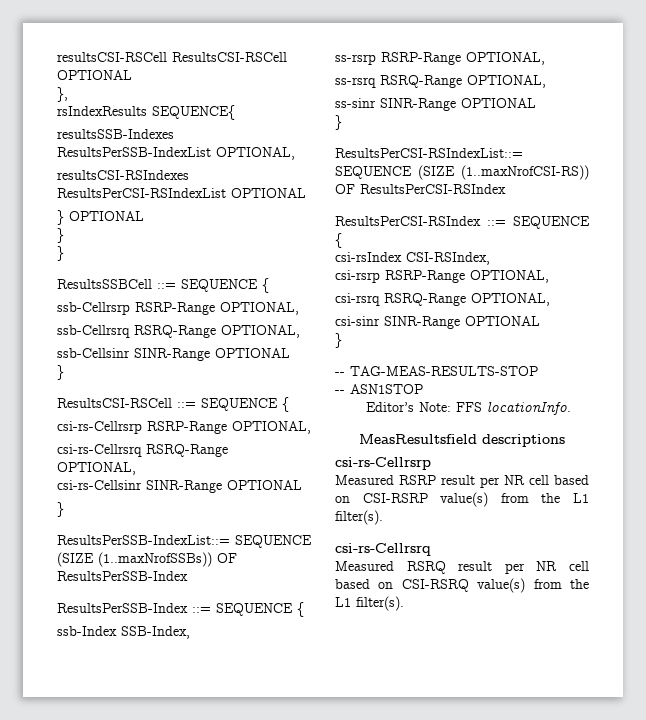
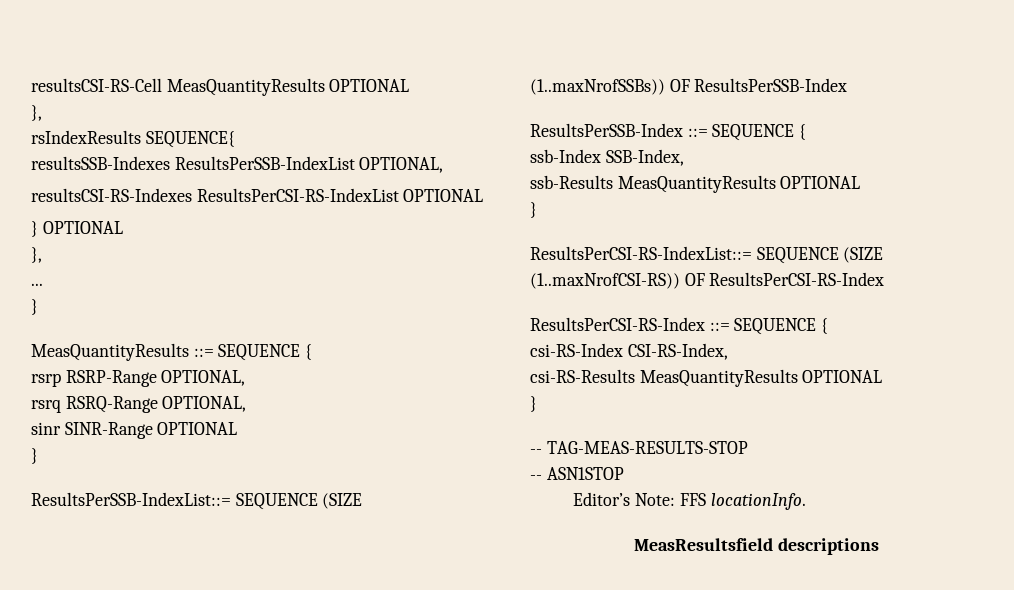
- resultsCSI-RSCell ResultsCSI-RSCell OPTIONAL
+ resultsCSI-RS-Cell MeasQuantityResults OPTIONAL
- resultsCSI-RSIndexes ResultsPerCSI-RSIndexList OPTIONAL
+ resultsCSI-RS-Indexes ResultsPerCSI-RS-IndexList OPTIONAL
  } OPTIONAL
+ },
+ ...
  }
- }
- ResultsSSBCell ::= SEQUENCE {
- ssb-Cellrsrp RSRP-Range OPTIONAL,
- ssb-Cellrsrq RSRQ-Range OPTIONAL,
- ssb-Cellsinr SINR-Range OPTIONAL
- }
- ResultsCSI-RSCell ::= SEQUENCE {
- csi-rs-Cellrsrp RSRP-Range OPTIONAL,
- csi-rs-Cellrsrq RSRQ-Range OPTIONAL,
- csi-rs-Cellsinr SINR-Range OPTIONAL
+ MeasQuantityResults ::= SEQUENCE {
+ rsrp RSRP-Range OPTIONAL,
+ rsrq RSRQ-Range OPTIONAL,
+ sinr SINR-Range OPTIONAL
- ss-rsrp RSRP-Range OPTIONAL,
- ss-rsrq RSRQ-Range OPTIONAL,
- ss-sinr SINR-Range OPTIONAL
+ ssb-Results MeasQuantityResults OPTIONAL
  }
- ResultsPerCSI-RSIndexList::= SEQUENCE (SIZE (1..maxNrofCSI-RS)) OF ResultsPerCSI-RSIndex
- ResultsPerCSI-RSIndex ::= SEQUENCE {
- csi-rsIndex CSI-RSIndex,
- csi-rsrp RSRP-Range OPTIONAL,
- csi-rsrq RSRQ-Range OPTIONAL,
- csi-sinr SINR-Range OPTIONAL
+ ResultsPerCSI-RS-IndexList::= SEQUENCE (SIZE (1..maxNrofCSI-RS)) OF ResultsPerCSI-RS-Index
+ ResultsPerCSI-RS-Index ::= SEQUENCE {
+ csi-RS-Index CSI-RS-Index,
+ csi-RS-Results MeasQuantityResults OPTIONAL
  MeasResultsfield descriptions
- csi-rs-Cellrsrp
- Measured RSRP result per NR cell based on CSI-RSRP value(s) from the L1 filter(s).
- csi-rs-Cellrsrq
- Measured RSRQ result per NR cell based on CSI-RSRQ value(s) from the L1 filter(s).

